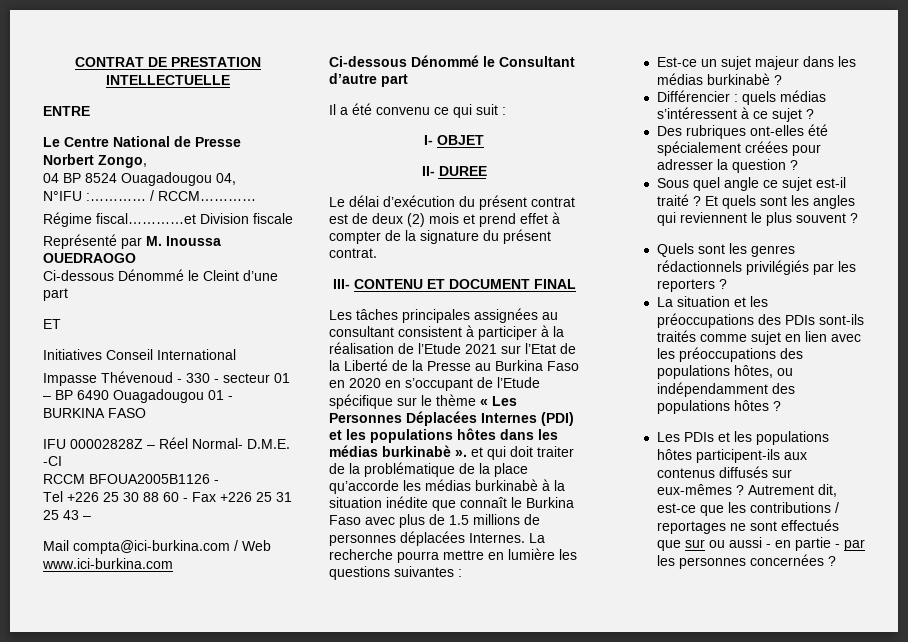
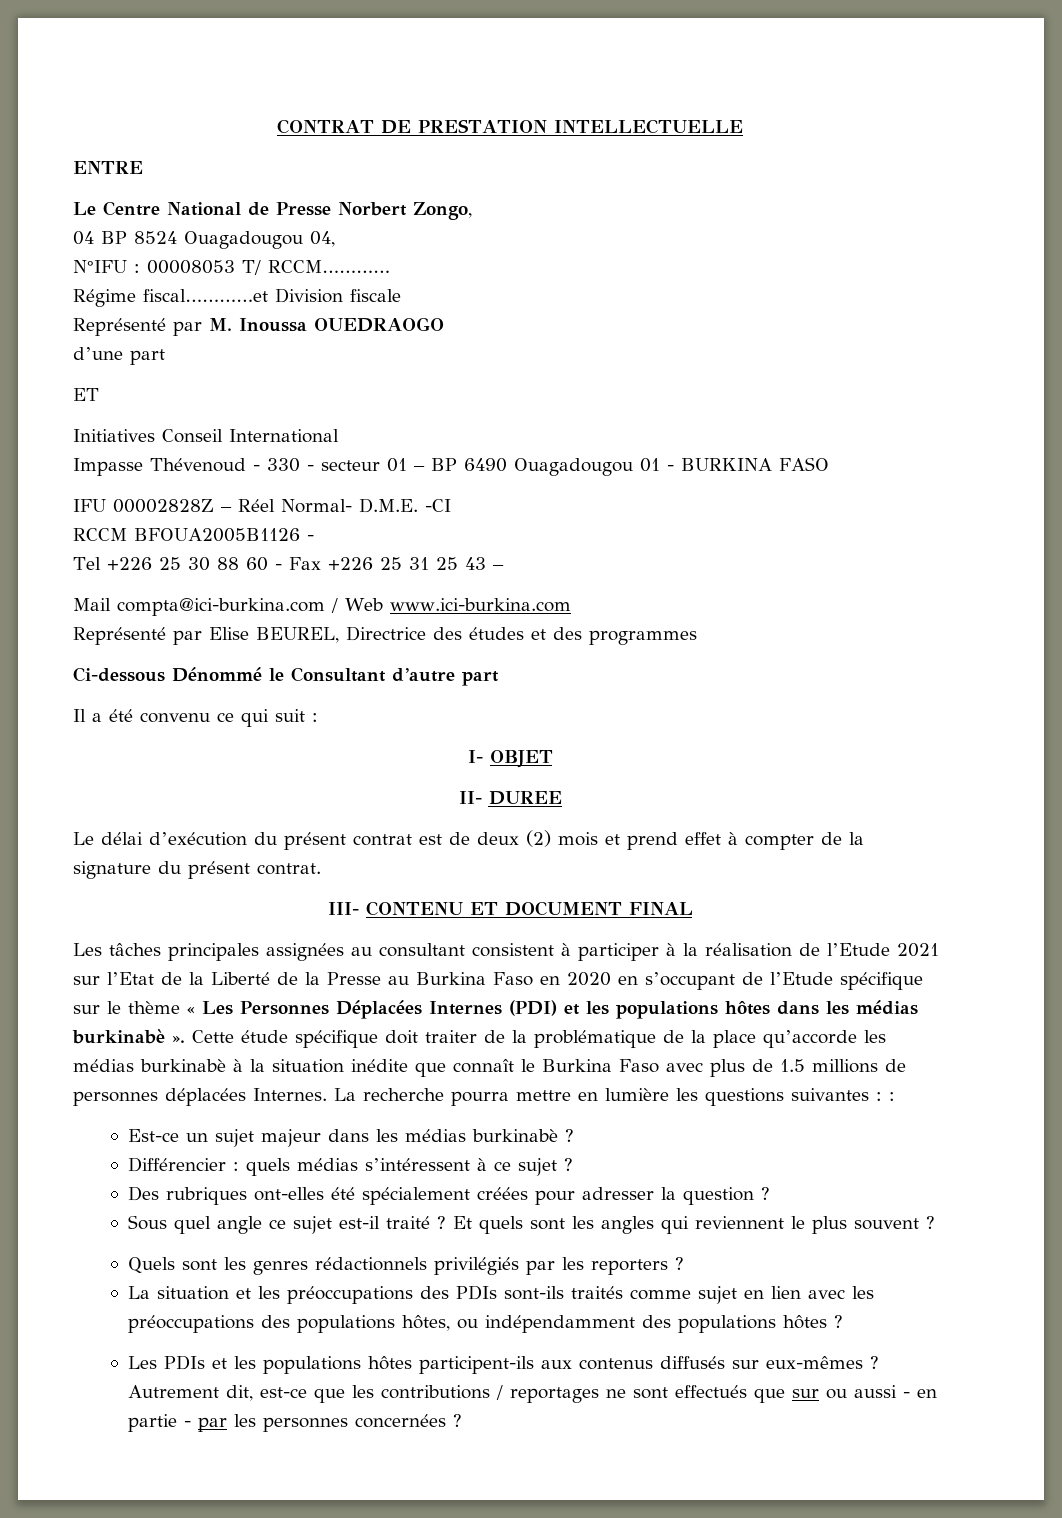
- N°IFU :………… / RCCM…………
+ N°IFU : 00008053 T/ RCCM…………
- Ci-dessous Dénommé le Cleint d’une part
+ d’une part
+ Représenté par Elise BEUREL, Directrice des études et des programmes
- Les tâches principales assignées au consultant consistent à participer à la réalisation de l’Etude 2021 sur l’Etat de la Liberté de la Presse au Burkina Faso en 2020 en s’occupant de l’Etude spécifique sur le thème « Les Personnes Déplacées Internes (PDI) et les populations hôtes dans les médias burkinabè ». et qui doit traiter de la problématique de la place qu’accorde les médias burkinabè à la situation inédite que connaît le Burkina Faso avec plus de 1.5 millions de personnes déplacées Internes.
+ Les tâches principales assignées au consultant consistent à participer à la réalisation de l’Etude 2021 sur l’Etat de la Liberté de la Presse au Burkina Faso en 2020 en s’occupant de l’Etude spécifique sur le thème « Les Personnes Déplacées Internes (PDI) et les populations hôtes dans les médias burkinabè ». Cette étude spécifique doit traiter de la problématique de la place qu’accorde les médias burkinabè à la situation inédite que connaît le Burkina Faso avec plus de 1.5 millions de personnes déplacées Internes.
- La recherche pourra mettre en lumière les questions suivantes :
+ La recherche pourra mettre en lumière les questions suivantes : :

